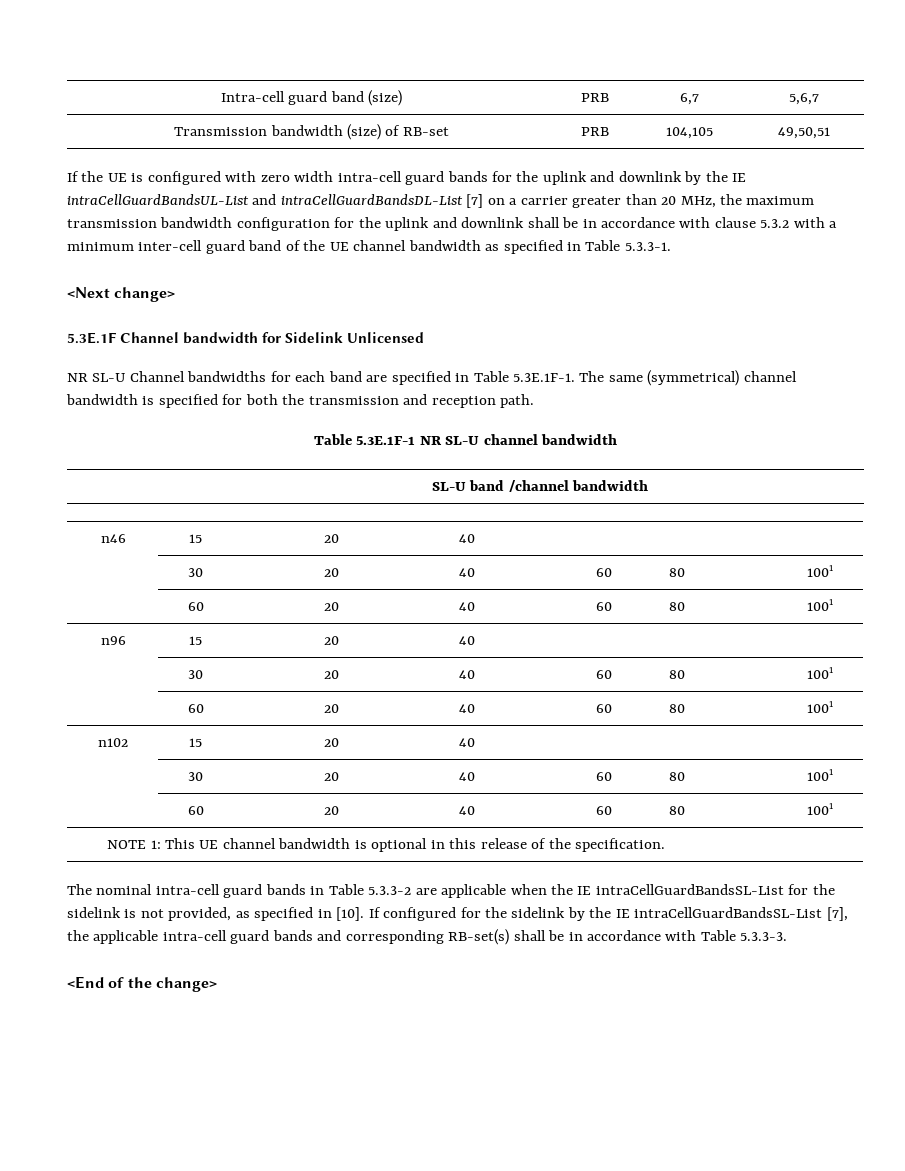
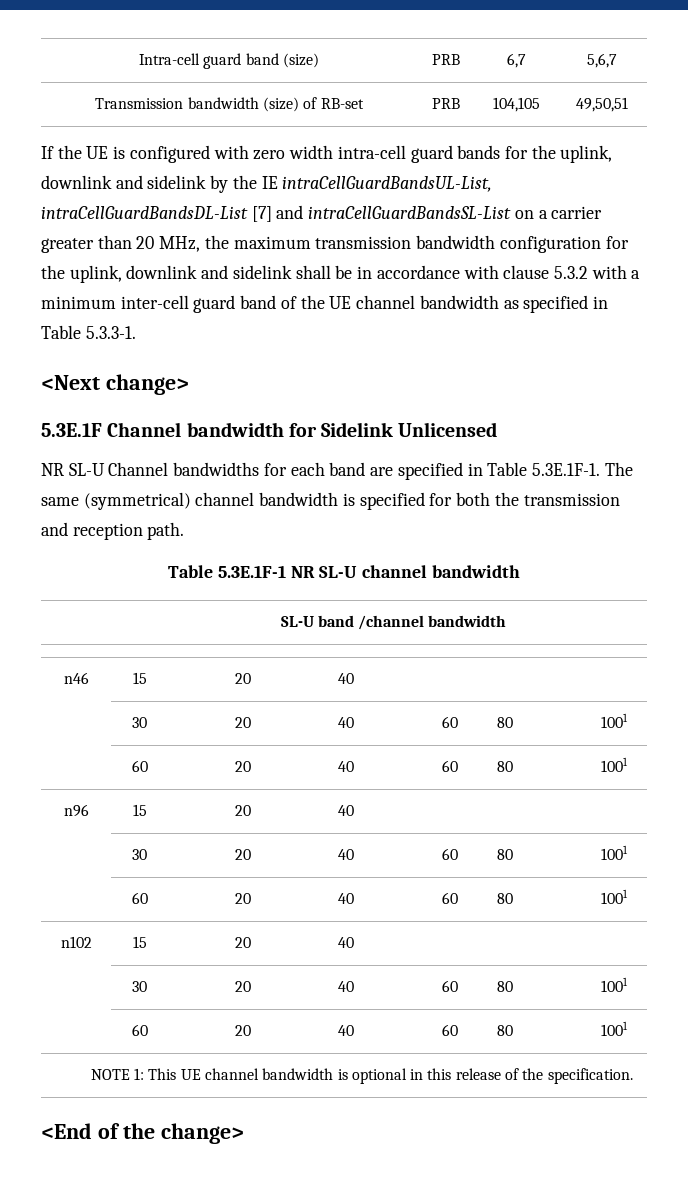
- If the UE is configured with zero width intra-cell guard bands for the uplink and downlink by the IE intraCellGuardBandsUL-List and intraCellGuardBandsDL-List [7] on a carrier greater than 20 MHz, the maximum transmission bandwidth configuration for the uplink and downlink shall be in accordance with clause 5.3.2 with a minimum inter-cell guard band of the UE channel bandwidth as specified in Table 5.3.3-1.
+ If the UE is configured with zero width intra-cell guard bands for the uplink, downlink and sidelink by the IE intraCellGuardBandsUL-List, intraCellGuardBandsDL-List [7] and intraCellGuardBandsSL-List on a carrier greater than 20 MHz, the maximum transmission bandwidth configuration for the uplink, downlink and sidelink shall be in accordance with clause 5.3.2 with a minimum inter-cell guard band of the UE channel bandwidth as specified in Table 5.3.3-1.
- The nominal intra-cell guard bands in Table 5.3.3-2 are applicable when the IE intraCellGuardBandsSL-List for the sidelink is not provided, as specified in [10]. If configured for the sidelink by the IE intraCellGuardBandsSL-List [7], the applicable intra-cell guard bands and corresponding RB-set(s) shall be in accordance with Table 5.3.3-3.

